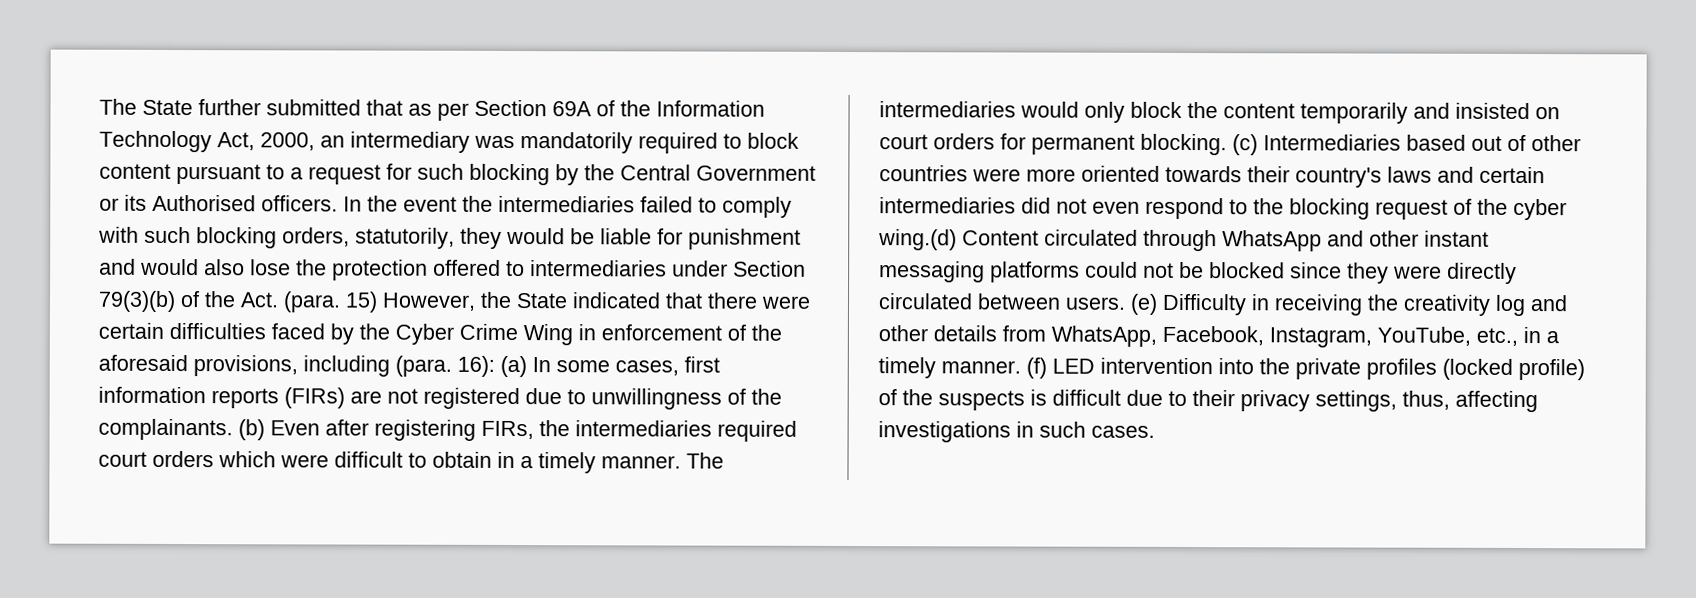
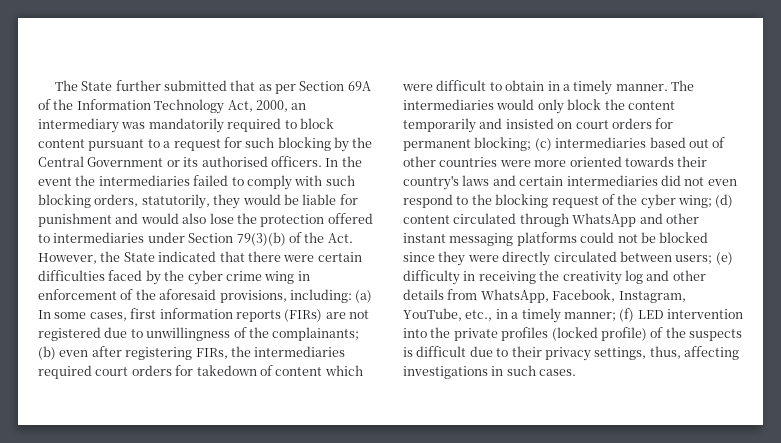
- The State further submitted that as per Section 69A of the Information Technology Act, 2000, an intermediary was mandatorily required to block content pursuant to a request for such blocking by the Central Government or its Authorised officers.
+ The State further submitted that as per Section 69A of the Information Technology Act, 2000, an intermediary was mandatorily required to block content pursuant to a request for such blocking by the Central Government or its authorised officers.
- In the event the intermediaries failed to comply with such blocking orders, statutorily, they would be liable for punishment and would also lose the protection offered to intermediaries under Section 79(3)(b) of the Act. (para. 15) However, the State indicated that there were certain difficulties faced by the Cyber Crime Wing in enforcement of the aforesaid provisions, including (para. 16):
+ In the event the intermediaries failed to comply with such blocking orders, statutorily, they would be liable for punishment and would also lose the protection offered to intermediaries under Section 79(3)(b) of the Act. However, the State indicated that there were certain difficulties faced by the cyber crime wing in enforcement of the aforesaid provisions, including:
- (a) In some cases, first information reports (FIRs) are not registered due to unwillingness of the complainants. (b) Even after registering FIRs, the intermediaries required court orders which were difficult to obtain in a timely manner.
+ (a) In some cases, first information reports (FIRs) are not registered due to unwillingness of the complainants; (b) even after registering FIRs, the intermediaries required court orders for takedown of content which were difficult to obtain in a timely manner.
- The intermediaries would only block the content temporarily and insisted on court orders for permanent blocking. (c) Intermediaries based out of other countries were more oriented towards their country's laws and certain intermediaries did not even respond to the blocking request of the cyber wing.(d) Content circulated through WhatsApp and other instant messaging platforms could not be blocked since they were directly circulated between users. (e) Difficulty in receiving the creativity log and other details from WhatsApp, Facebook, Instagram, YouTube, etc., in a timely manner.
+ The intermediaries would only block the content temporarily and insisted on court orders for permanent blocking; (c) intermediaries based out of other countries were more oriented towards their country's laws and certain intermediaries did not even respond to the blocking request of the cyber wing; (d) content circulated through WhatsApp and other instant messaging platforms could not be blocked since they were directly circulated between users; (e) difficulty in receiving the creativity log and other details from WhatsApp, Facebook, Instagram, YouTube, etc., in a timely manner;

